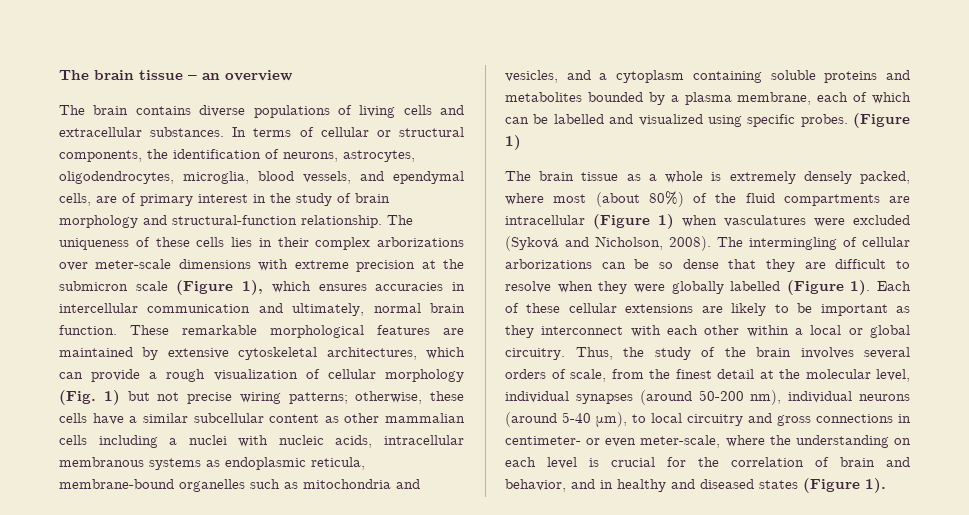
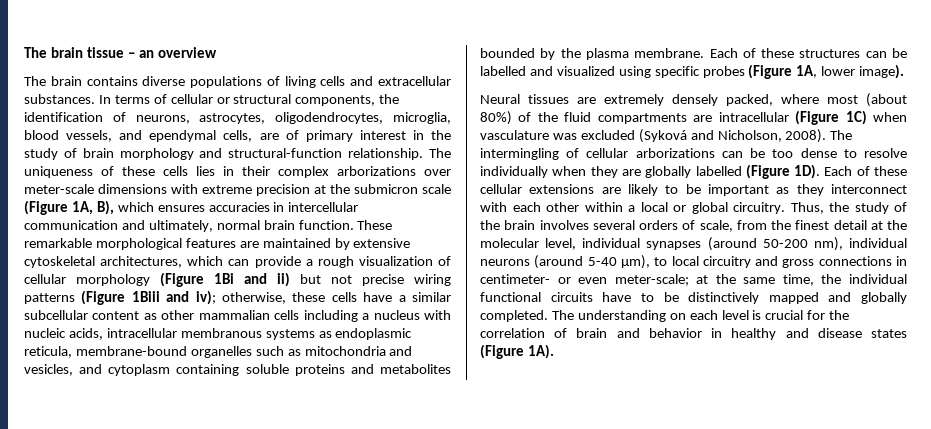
- The uniqueness of these cells lies in their complex arborizations over meter-scale dimensions with extreme precision at the submicron scale (Figure 1), which ensures accuracies in intercellular communication and ultimately, normal brain function.
+ The uniqueness of these cells lies in their complex arborizations over meter-scale dimensions with extreme precision at the submicron scale (Figure 1A, B), which ensures accuracies in intercellular communication and ultimately, normal brain function.
- These remarkable morphological features are maintained by extensive cytoskeletal architectures, which can provide a rough visualization of cellular morphology (Fig. 1) but not precise wiring patterns;
+ These remarkable morphological features are maintained by extensive cytoskeletal architectures, which can provide a rough visualization of cellular morphology (Figure 1Bi and ii) but not precise wiring patterns (Figure 1Biii and iv);
- otherwise, these cells have a similar subcellular content as other mammalian cells including a nuclei with nucleic acids, intracellular membranous systems as endoplasmic reticula, membrane-bound organelles such as mitochondria and vesicles, and a cytoplasm containing soluble proteins and metabolites bounded by a plasma membrane, each of which can be labelled and visualized using specific probes. (Figure 1)
- The brain tissue as a whole is extremely densely packed, where most (about 80%) of the fluid compartments are intracellular (Figure 1) when vasculatures were excluded (Syková and Nicholson, 2008).
+ otherwise, these cells have a similar subcellular content as other mammalian cells including a nucleus with nucleic acids, intracellular membranous systems as endoplasmic reticula, membrane-bound organelles such as mitochondria and vesicles, and cytoplasm containing soluble proteins and metabolites bounded by the plasma membrane. Each of these structures can be labelled and visualized using specific probes (Figure 1A, lower image).
+ Neural tissues are extremely densely packed, where most (about 80%) of the fluid compartments are intracellular (Figure 1C) when vasculature was excluded (Syková and Nicholson, 2008).
- The intermingling of cellular arborizations can be so dense that they are difficult to resolve when they were globally labelled (Figure 1).
+ The intermingling of cellular arborizations can be too dense to resolve individually when they are globally labelled (Figure 1D).
- Thus, the study of the brain involves several orders of scale, from the finest detail at the molecular level, individual synapses (around 50-200 nm), individual neurons (around 5-40 μm), to local circuitry and gross connections in centimeter- or even meter-scale, where the understanding on each level is crucial for the correlation of brain and behavior, and in healthy and diseased states (Figure 1).
+ Thus, the study of the brain involves several orders of scale, from the finest detail at the molecular level, individual synapses (around 50-200 nm), individual neurons (around 5-40 μm), to local circuitry and gross connections in centimeter- or even meter-scale; at the same time, the individual functional circuits have to be distinctively mapped and globally completed. The understanding on each level is crucial for the correlation of brain and behavior in healthy and disease states (Figure 1A).

